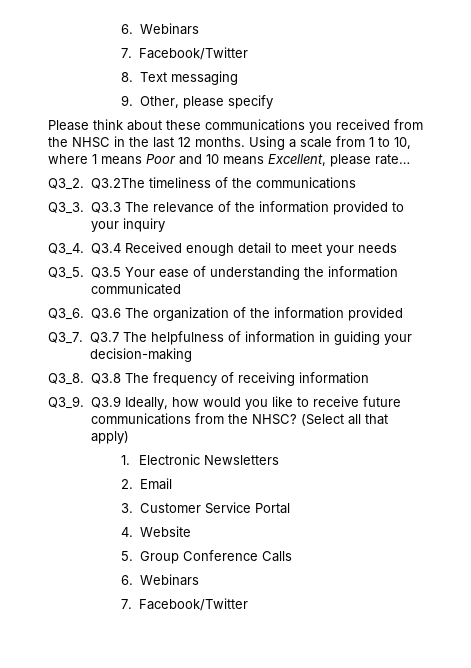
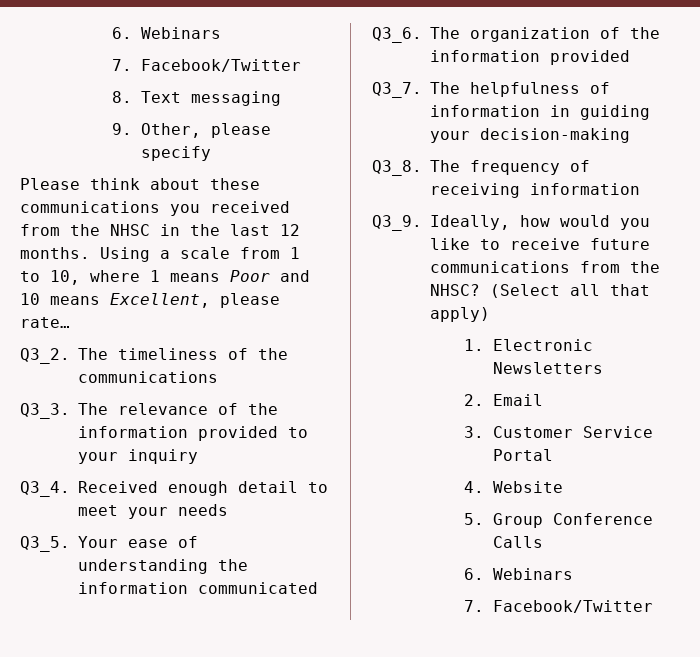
- Q3.2The timeliness of the communications
+ The timeliness of the communications
- Q3.3 The relevance of the information provided to your inquiry
+ The relevance of the information provided to your inquiry
- Q3.4 Received enough detail to meet your needs
+ Received enough detail to meet your needs
- Q3.5 Your ease of understanding the information communicated
+ Your ease of understanding the information communicated
- Q3.6 The organization of the information provided
+ The organization of the information provided
- Q3.7 The helpfulness of information in guiding your decision-making
+ The helpfulness of information in guiding your decision-making
- Q3.8 The frequency of receiving information
+ The frequency of receiving information
- Q3.9 Ideally, how would you like to receive future communications from the NHSC?
+ Ideally, how would you like to receive future communications from the NHSC?

